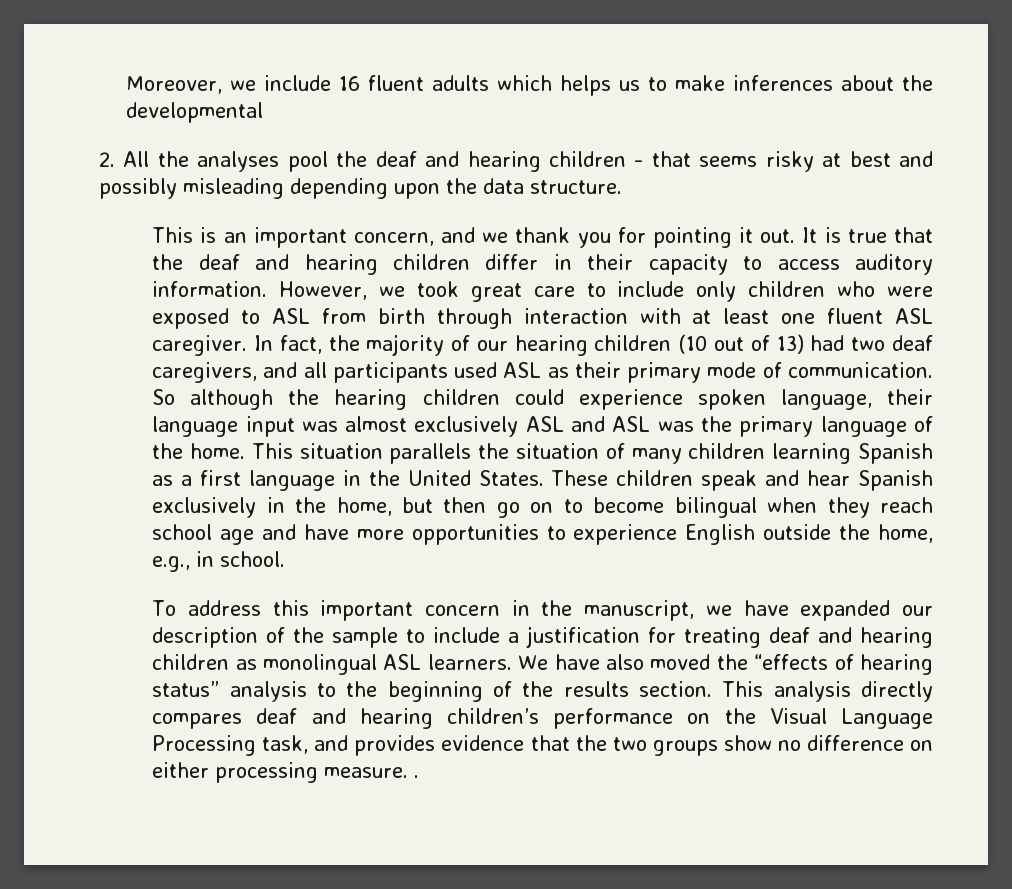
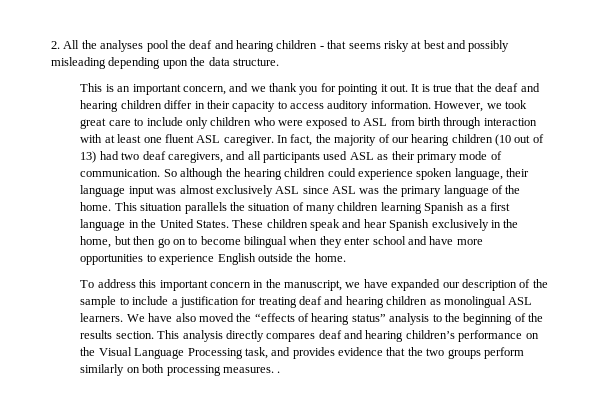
- Moreover, we include 16 fluent adults which helps us to make inferences about the developmental
- So although the hearing children could experience spoken language, their language input was almost exclusively ASL and ASL was the primary language of the home.
+ So although the hearing children could experience spoken language, their language input was almost exclusively ASL since ASL was the primary language of the home.
- These children speak and hear Spanish exclusively in the home, but then go on to become bilingual when they reach school age and have more opportunities to experience English outside the home, e.g., in school.
+ These children speak and hear Spanish exclusively in the home, but then go on to become bilingual when they enter school and have more opportunities to experience English outside the home.
- This analysis directly compares deaf and hearing children’s performance on the Visual Language Processing task, and provides evidence that the two groups show no difference on either processing measure. .
+ This analysis directly compares deaf and hearing children’s performance on the Visual Language Processing task, and provides evidence that the two groups perform similarly on both processing measures. .

